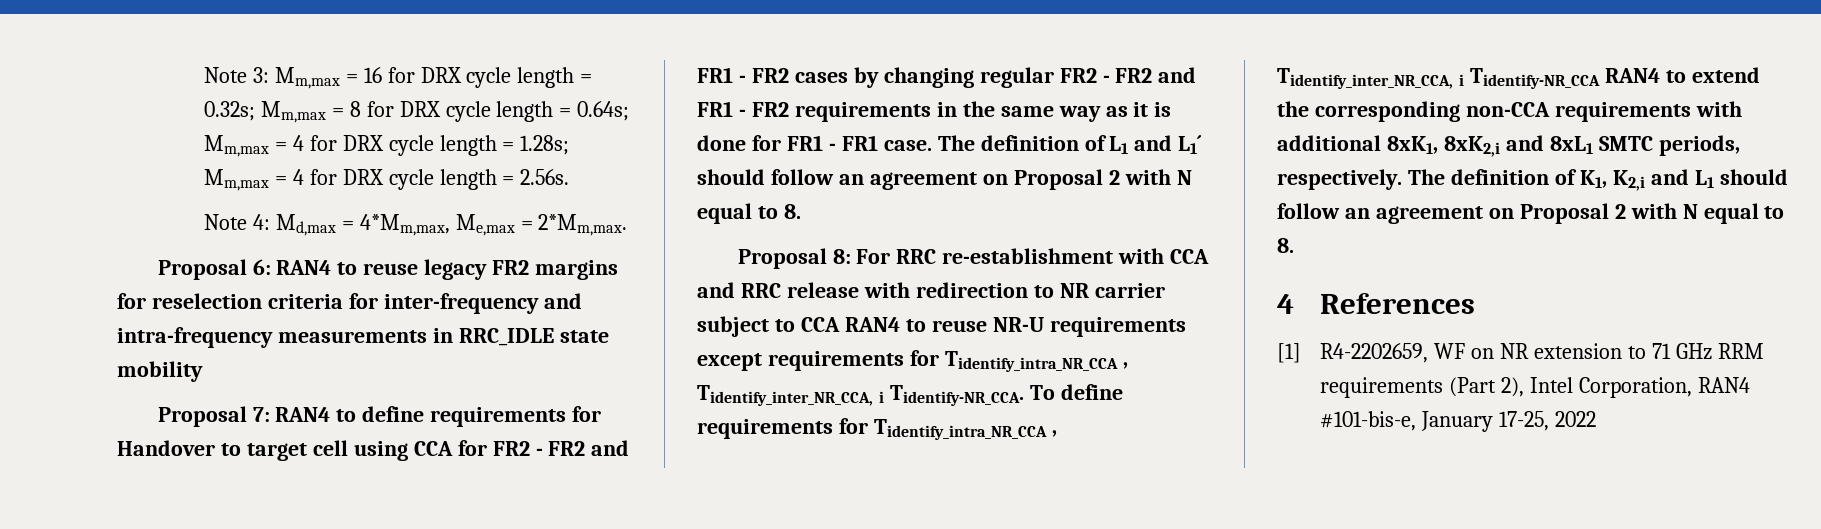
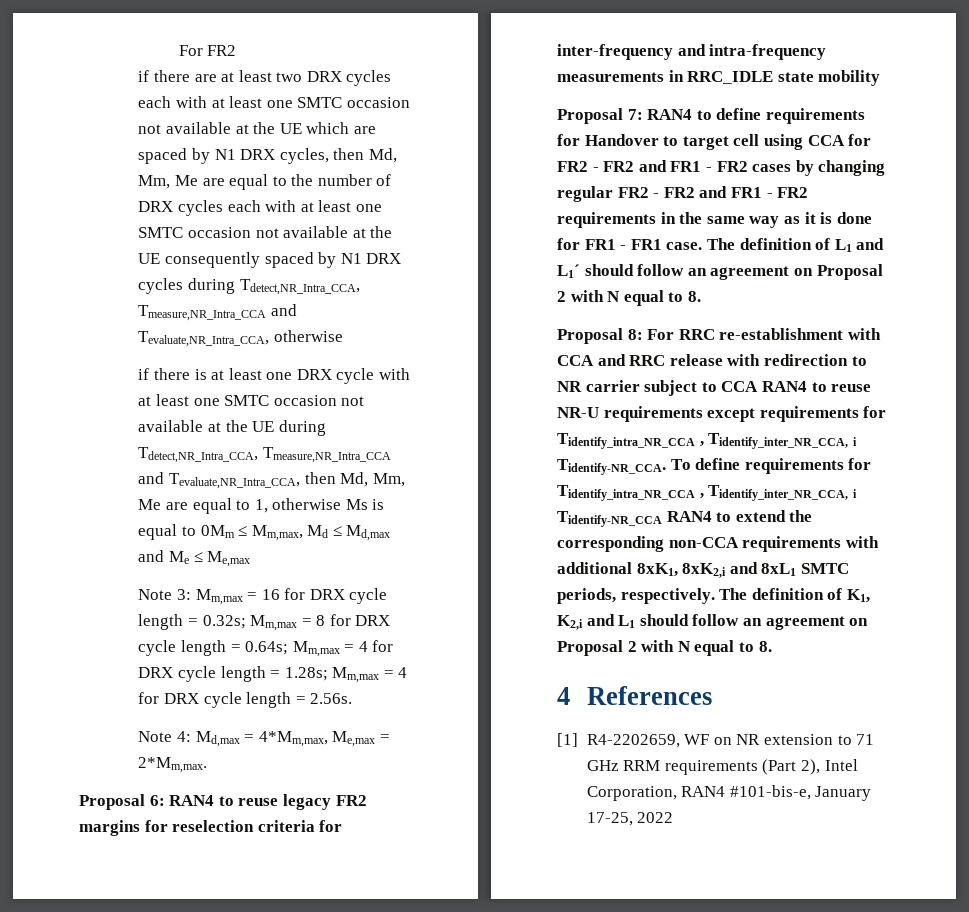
+ For FR2
+ if there are at least two DRX cycles each with at least one SMTC occasion not available at the UE which are spaced by N1 DRX cycles, then Md, Mm, Me are equal to the number of DRX cycles each with at least one SMTC occasion not available at the UE consequently spaced by N1 DRX cycles during Tdetect,NR_Intra_CCA, Tmeasure,NR_Intra_CCA and Tevaluate,NR_Intra_CCA, otherwise
+ if there is at least one DRX cycle with at least one SMTC occasion not available at the UE during Tdetect,NR_Intra_CCA, Tmeasure,NR_Intra_CCA and Tevaluate,NR_Intra_CCA, then Md, Mm, Me are equal to 1, otherwise Ms is equal to 0Mm ≤ Mm,max, Md ≤ Md,max and Me ≤ Me,max

